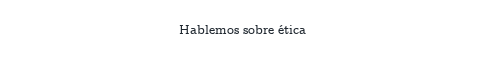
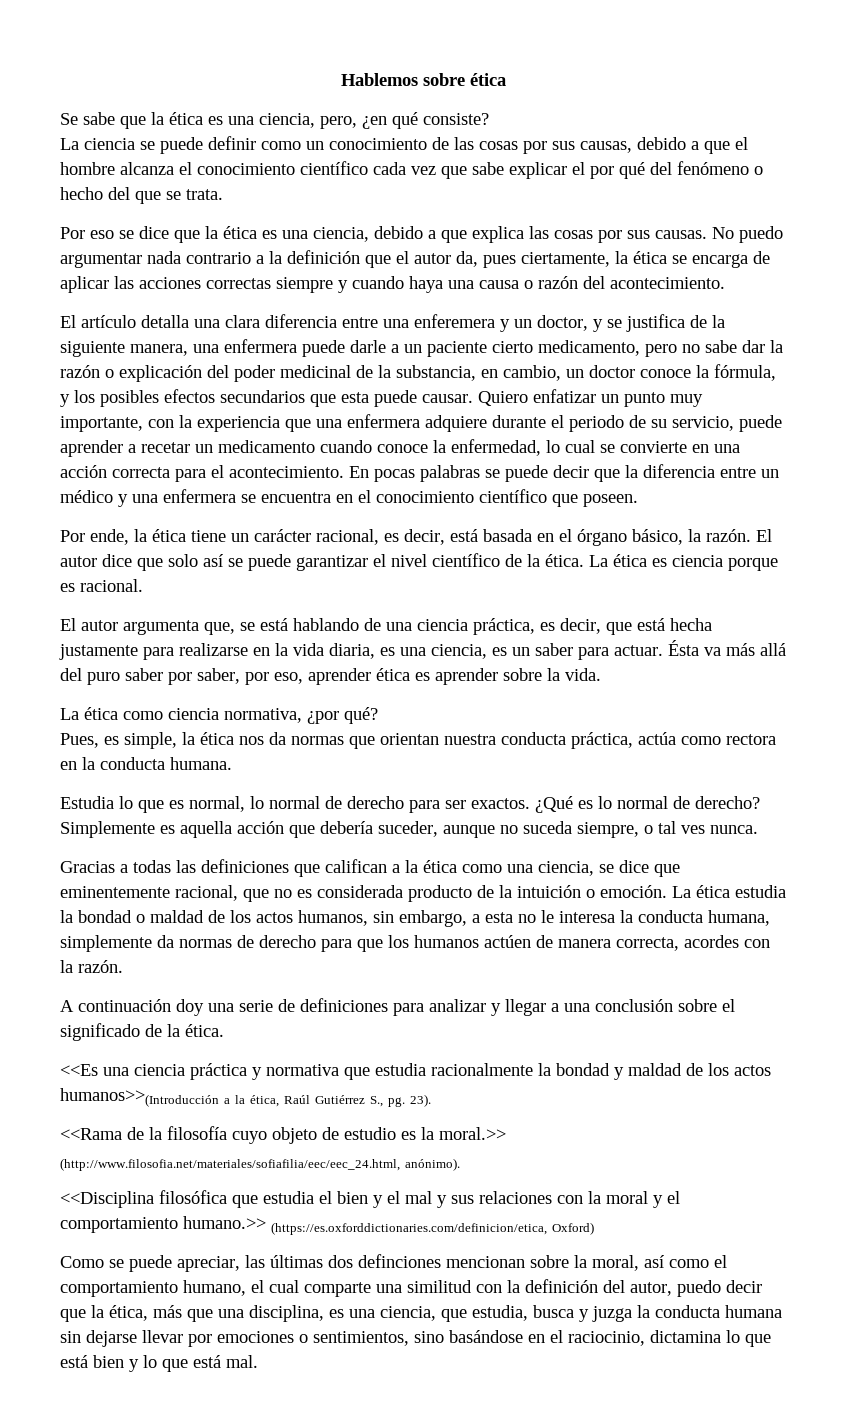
+ Se sabe que la ética es una ciencia, pero, ¿en qué consiste?
+ La ciencia se puede definir como un conocimiento de las cosas por sus causas, debido a que el hombre alcanza el conocimiento científico cada vez que sabe explicar el por qué del fenómeno o hecho del que se trata.
+ Por eso se dice que la ética es una ciencia, debido a que explica las cosas por sus causas. No puedo argumentar nada contrario a la definición que el autor da, pues ciertamente, la ética se encarga de aplicar las acciones correctas siempre y cuando haya una causa o razón del acontecimiento.
+ El artículo detalla una clara diferencia entre una enferemera y un doctor, y se justifica de la siguiente manera, una enfermera puede darle a un paciente cierto medicamento, pero no sabe dar la razón o explicación del poder medicinal de la substancia, en cambio, un doctor conoce la fórmula, y los posibles efectos secundarios que esta puede causar. Quiero enfatizar un punto muy importante, con la experiencia que una enfermera adquiere durante el periodo de su servicio, puede aprender a recetar un medicamento cuando conoce la enfermedad, lo cual se convierte en una acción correcta para el acontecimiento. En pocas palabras se puede decir que la diferencia entre un médico y una enfermera se encuentra en el conocimiento científico que poseen.
+ Por ende, la ética tiene un carácter racional, es decir, está basada en el órgano básico, la razón. El autor dice que solo así se puede garantizar el nivel científico de la ética. La ética es ciencia porque es racional.
+ El autor argumenta que, se está hablando de una ciencia práctica, es decir, que está hecha justamente para realizarse en la vida diaria, es una ciencia, es un saber para actuar. Ésta va más allá del puro saber por saber, por eso, aprender ética es aprender sobre la vida.
+ La ética como ciencia normativa, ¿por qué?
+ Pues, es simple, la ética nos da normas que orientan nuestra conducta práctica, actúa como rectora en la conducta humana.
+ Estudia lo que es normal, lo normal de derecho para ser exactos. ¿Qué es lo normal de derecho? Simplemente es aquella acción que debería suceder, aunque no suceda siempre, o tal ves nunca.
+ Gracias a todas las definiciones que califican a la ética como una ciencia, se dice que eminentemente racional, que no es considerada producto de la intuición o emoción. La ética estudia la bondad o maldad de los actos humanos, sin embargo, a esta no le interesa la conducta humana, simplemente da normas de derecho para que los humanos actúen de manera correcta, acordes con la razón.
+ A continuación doy una serie de definiciones para analizar y llegar a una conclusión sobre el significado de la ética.
+ <<Es una ciencia práctica y normativa que estudia racionalmente la bondad y maldad de los actos humanos>>(Introducción a la ética, Raúl Gutiérrez S., pg. 23).
+ <<Rama de la filosofía cuyo objeto de estudio es la moral.>> (http://www.filosofia.net/materiales/sofiafilia/eec/eec_24.html, anónimo).
+ <<Disciplina filosófica que estudia el bien y el mal y sus relaciones con la moral y el comportamiento humano.>> (https://es.oxforddictionaries.com/definicion/etica, Oxford)
+ Como se puede apreciar, las últimas dos definciones mencionan sobre la moral, así como el comportamiento humano, el cual comparte una similitud con la definición del autor, puedo decir que la ética, más que una disciplina, es una ciencia, que estudia, busca y juzga la conducta humana sin dejarse llevar por emociones o sentimientos, sino basándose en el raciocinio, dictamina lo que está bien y lo que está mal.

